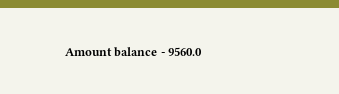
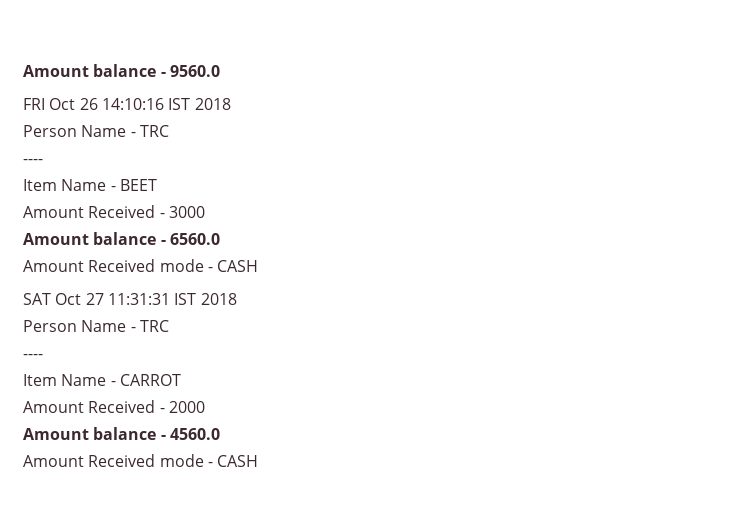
+ FRI Oct 26 14:10:16 IST 2018
+ Person Name - TRC
+ ----
+ Item Name - BEET
+ Amount Received - 3000
+ Amount balance - 6560.0
+ Amount Received mode - CASH
+ SAT Oct 27 11:31:31 IST 2018
+ Person Name - TRC
+ ----
+ Item Name - CARROT
+ Amount Received - 2000
+ Amount balance - 4560.0
+ Amount Received mode - CASH

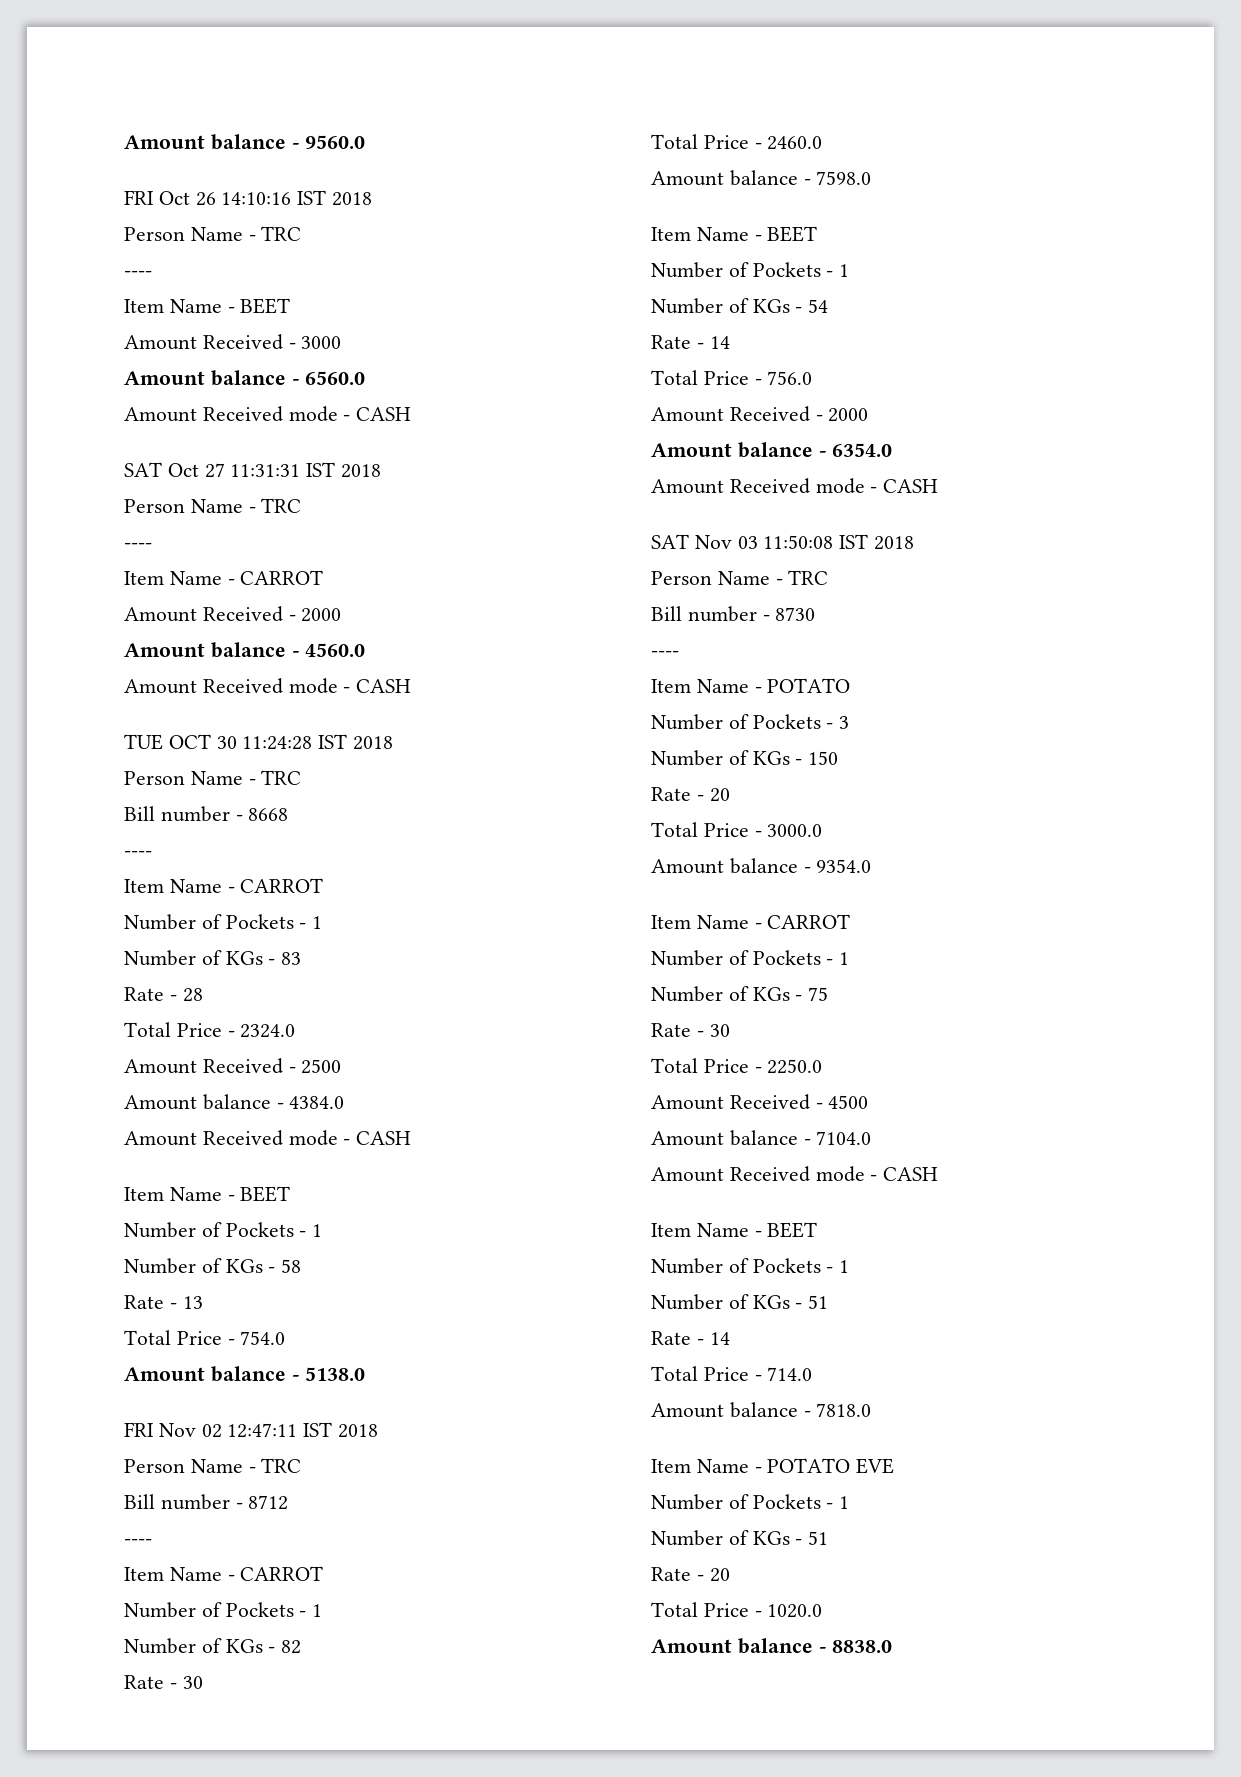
+ TUE OCT 30 11:24:28 IST 2018
+ Person Name - TRC
+ Bill number - 8668
+ ----
+ Item Name - CARROT
+ Number of Pockets - 1
+ Number of KGs - 83
+ Rate - 28
+ Total Price - 2324.0
+ Amount Received - 2500
+ Amount balance - 4384.0
+ Amount Received mode - CASH
+ Item Name - BEET
+ Number of Pockets - 1
+ Number of KGs - 58
+ Rate - 13
+ Total Price - 754.0
+ Amount balance - 5138.0
+ FRI Nov 02 12:47:11 IST 2018
+ Person Name - TRC
+ Bill number - 8712
+ ----
+ Item Name - CARROT
+ Number of Pockets - 1
+ Number of KGs - 82
+ Rate - 30
+ Total Price - 2460.0
+ Amount balance - 7598.0
+ Item Name - BEET
+ Number of Pockets - 1
+ Number of KGs - 54
+ Rate - 14
+ Total Price - 756.0
+ Amount Received - 2000
+ Amount balance - 6354.0
+ Amount Received mode - CASH
+ SAT Nov 03 11:50:08 IST 2018
+ Person Name - TRC
+ Bill number - 8730
+ ----
+ Item Name - POTATO
+ Number of Pockets - 3
+ Number of KGs - 150
+ Rate - 20
+ Total Price - 3000.0
+ Amount balance - 9354.0
+ Item Name - CARROT
+ Number of Pockets - 1
+ Number of KGs - 75
+ Rate - 30
+ Total Price - 2250.0
+ Amount Received - 4500
+ Amount balance - 7104.0
+ Amount Received mode - CASH
+ Item Name - BEET
+ Number of Pockets - 1
+ Number of KGs - 51
+ Rate - 14
+ Total Price - 714.0
+ Amount balance - 7818.0
+ Item Name - POTATO EVE
+ Number of Pockets - 1
+ Number of KGs - 51
+ Rate - 20
+ Total Price - 1020.0
+ Amount balance - 8838.0

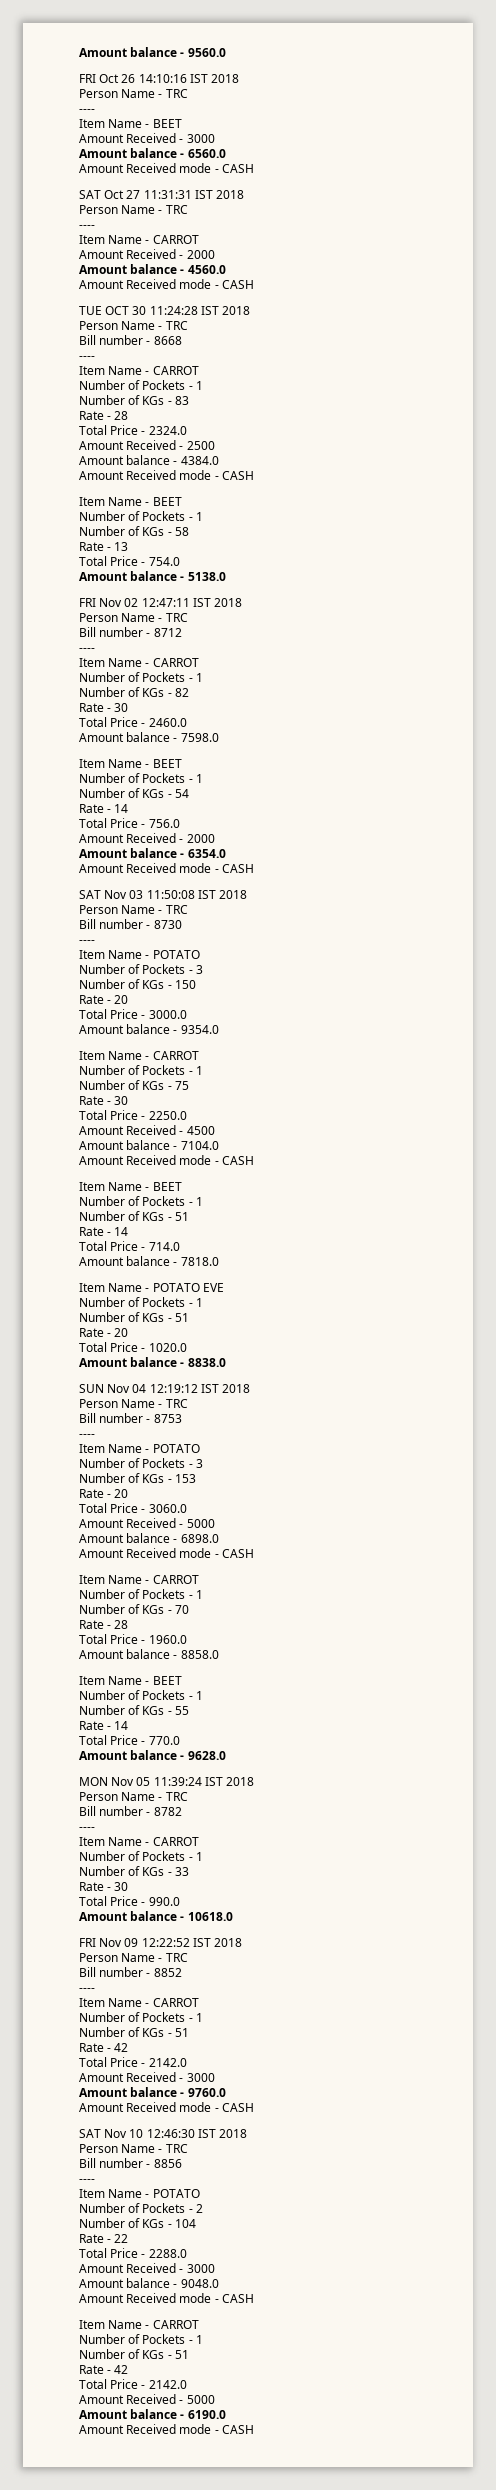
+ SUN Nov 04 12:19:12 IST 2018
+ Person Name - TRC
+ Bill number - 8753
+ ----
+ Item Name - POTATO
+ Number of Pockets - 3
+ Number of KGs - 153
+ Rate - 20
+ Total Price - 3060.0
+ Amount Received - 5000
+ Amount balance - 6898.0
+ Amount Received mode - CASH
+ Item Name - CARROT
+ Number of Pockets - 1
+ Number of KGs - 70
+ Rate - 28
+ Total Price - 1960.0
+ Amount balance - 8858.0
+ Item Name - BEET
+ Number of Pockets - 1
+ Number of KGs - 55
+ Rate - 14
+ Total Price - 770.0
+ Amount balance - 9628.0
+ MON Nov 05 11:39:24 IST 2018
+ Person Name - TRC
+ Bill number - 8782
+ ----
+ Item Name - CARROT
+ Number of Pockets - 1
+ Number of KGs - 33
+ Rate - 30
+ Total Price - 990.0
+ Amount balance - 10618.0
+ FRI Nov 09 12:22:52 IST 2018
+ Person Name - TRC
+ Bill number - 8852
+ ----
+ Item Name - CARROT
+ Number of Pockets - 1
+ Number of KGs - 51
+ Rate - 42
+ Total Price - 2142.0
+ Amount Received - 3000
+ Amount balance - 9760.0
+ Amount Received mode - CASH
+ SAT Nov 10 12:46:30 IST 2018
+ Person Name - TRC
+ Bill number - 8856
+ ----
+ Item Name - POTATO
+ Number of Pockets - 2
+ Number of KGs - 104
+ Rate - 22
+ Total Price - 2288.0
+ Amount Received - 3000
+ Amount balance - 9048.0
+ Amount Received mode - CASH
+ Item Name - CARROT
+ Number of Pockets - 1
+ Number of KGs - 51
+ Rate - 42
+ Total Price - 2142.0
+ Amount Received - 5000
+ Amount balance - 6190.0
+ Amount Received mode - CASH

